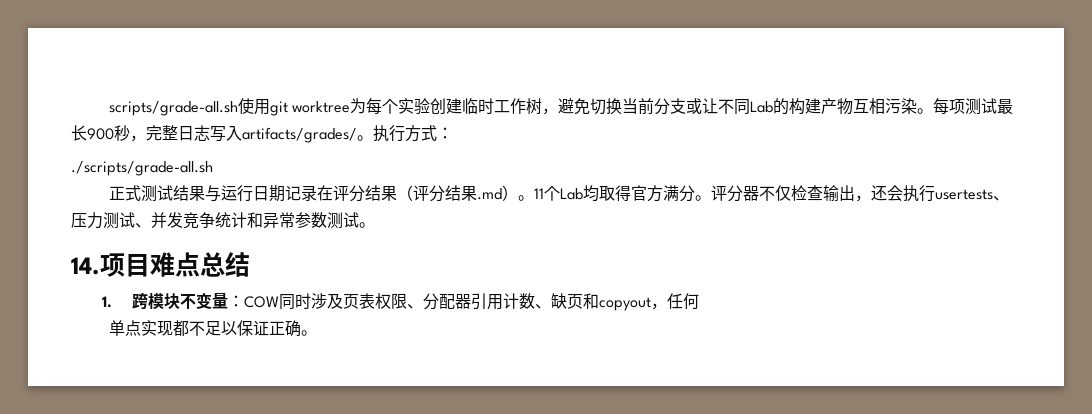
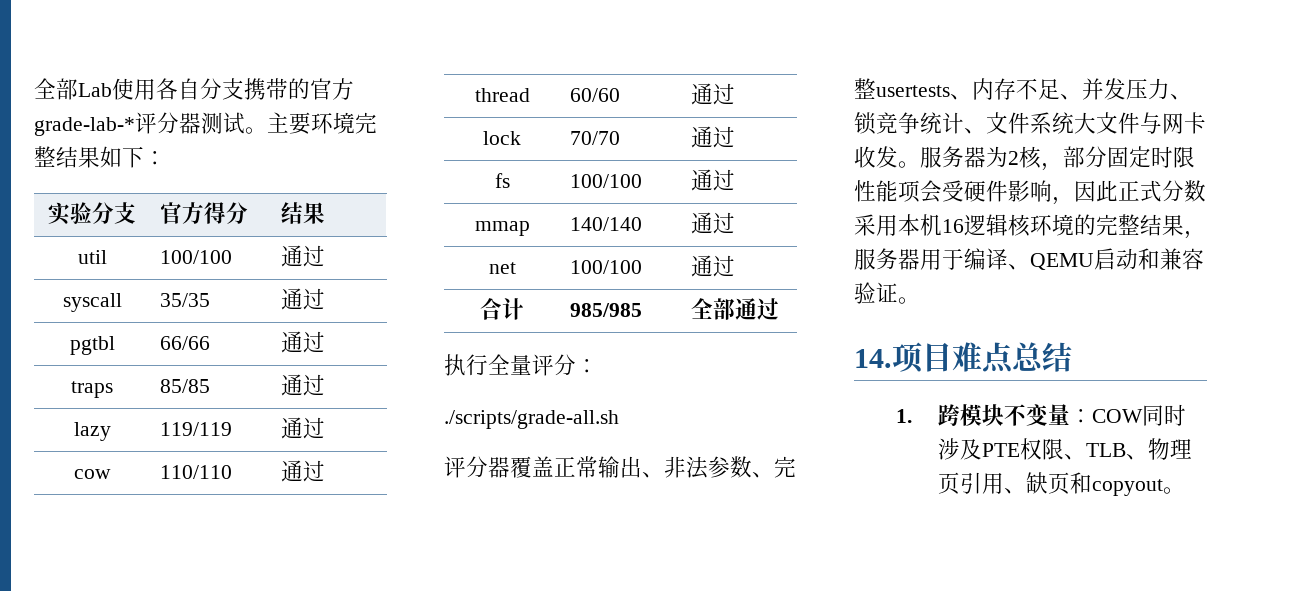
- scripts/grade-all.sh使用git worktree为每个实验创建临时工作树，避免切换当前分支或让不同Lab的构建产物互相污染。每项测试最长900秒，完整日志写入artifacts/grades/。执行方式：
+ 全部Lab使用各自分支携带的官方grade-lab-*评分器测试。主要环境完整结果如下：
+ 实验分支 | 官方得分 | 结果
+ util | 100/100 | 通过
+ syscall | 35/35 | 通过
+ pgtbl | 66/66 | 通过
+ traps | 85/85 | 通过
+ lazy | 119/119 | 通过
+ cow | 110/110 | 通过
+ thread | 60/60 | 通过
+ lock | 70/70 | 通过
+ fs | 100/100 | 通过
+ mmap | 140/140 | 通过
+ net | 100/100 | 通过
+ 合计 | 985/985 | 全部通过
+ 执行全量评分：
  ./scripts/grade-all.sh
- 正式测试结果与运行日期记录在评分结果（评分结果.md）。11个Lab均取得官方满分。评分器不仅检查输出，还会执行usertests、压力测试、并发竞争统计和异常参数测试。
+ 评分器覆盖正常输出、非法参数、完整usertests、内存不足、并发压力、锁竞争统计、文件系统大文件与网卡收发。服务器为2核，部分固定时限性能项会受硬件影响，因此正式分数采用本机16逻辑核环境的完整结果，服务器用于编译、QEMU启动和兼容验证。
- 1.跨模块不变量：COW同时涉及页表权限、分配器引用计数、缺页和copyout，任何
- 单点实现都不足以保证正确。
+ 1.跨模块不变量：COW同时涉及PTE权限、TLB、物理页引用、缺页和copyout。

